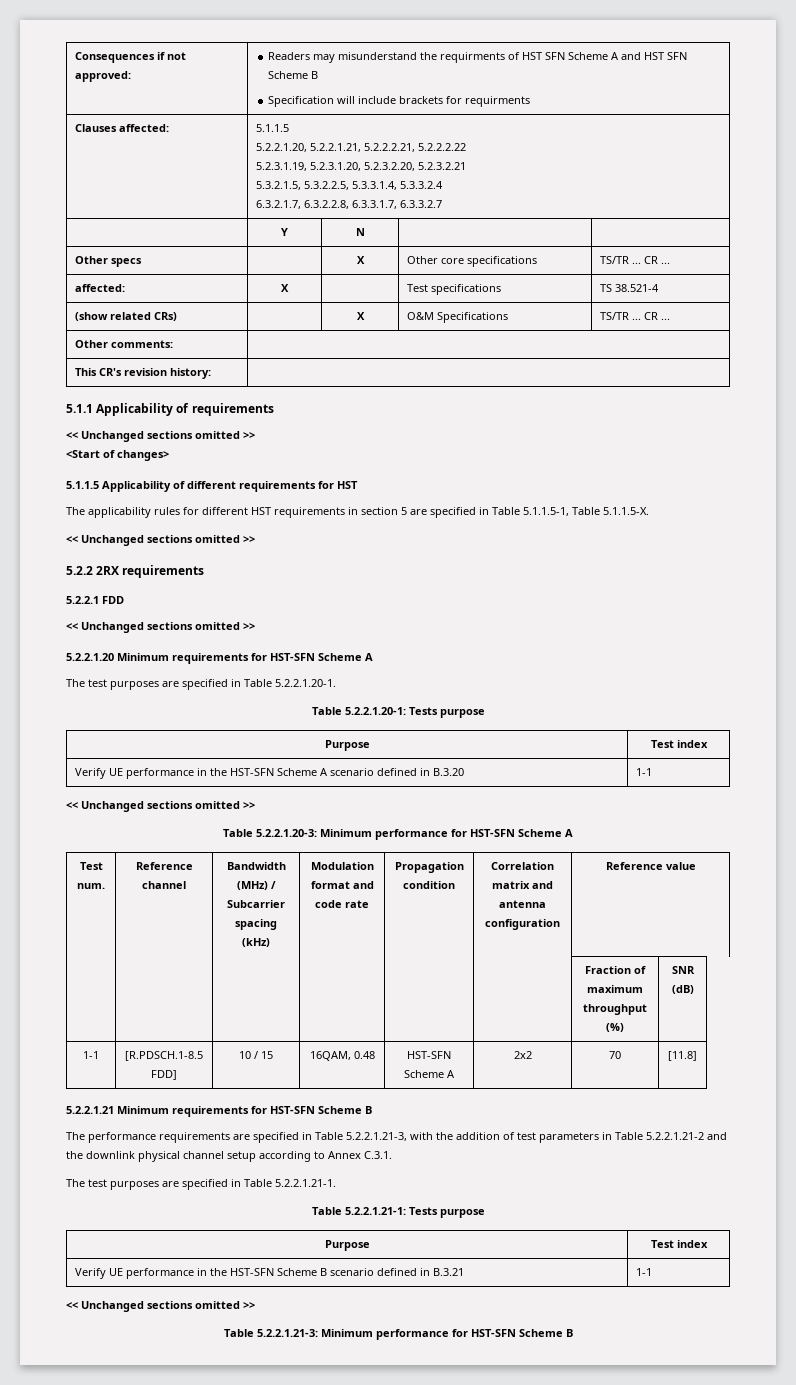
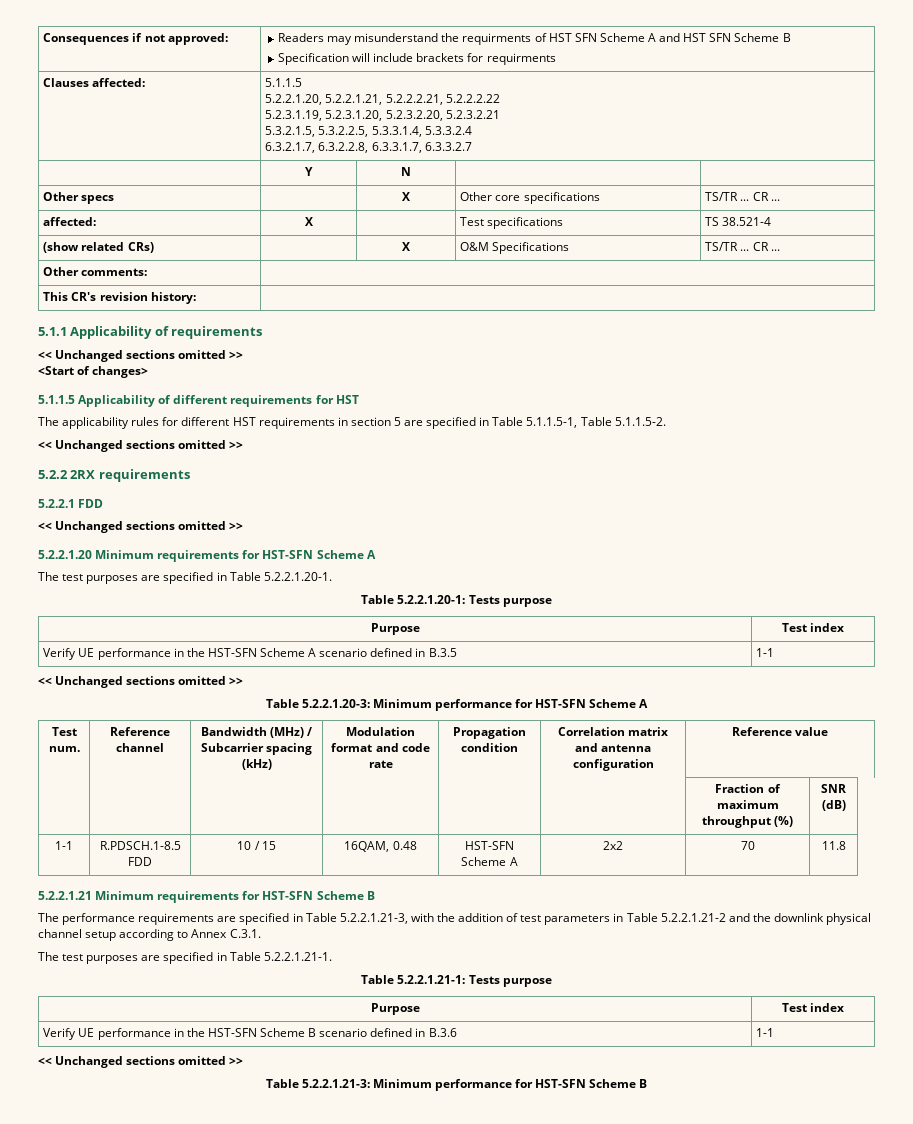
- The applicability rules for different HST requirements in section 5 are specified in Table 5.1.1.5-1, Table 5.1.1.5-X.
+ The applicability rules for different HST requirements in section 5 are specified in Table 5.1.1.5-1, Table 5.1.1.5-2.
- Verify UE performance in the HST-SFN Scheme A scenario defined in B.3.20 | 1-1
+ Verify UE performance in the HST-SFN Scheme A scenario defined in B.3.5 | 1-1
- 1-1 | [R.PDSCH.1-8.5 FDD] | 10 / 15 | 16QAM, 0.48 | HST-SFN Scheme A | 2x2 | 70 | [11.8]
+ 1-1 | R.PDSCH.1-8.5 FDD | 10 / 15 | 16QAM, 0.48 | HST-SFN Scheme A | 2x2 | 70 | 11.8
- Verify UE performance in the HST-SFN Scheme B scenario defined in B.3.21 | 1-1
+ Verify UE performance in the HST-SFN Scheme B scenario defined in B.3.6 | 1-1

